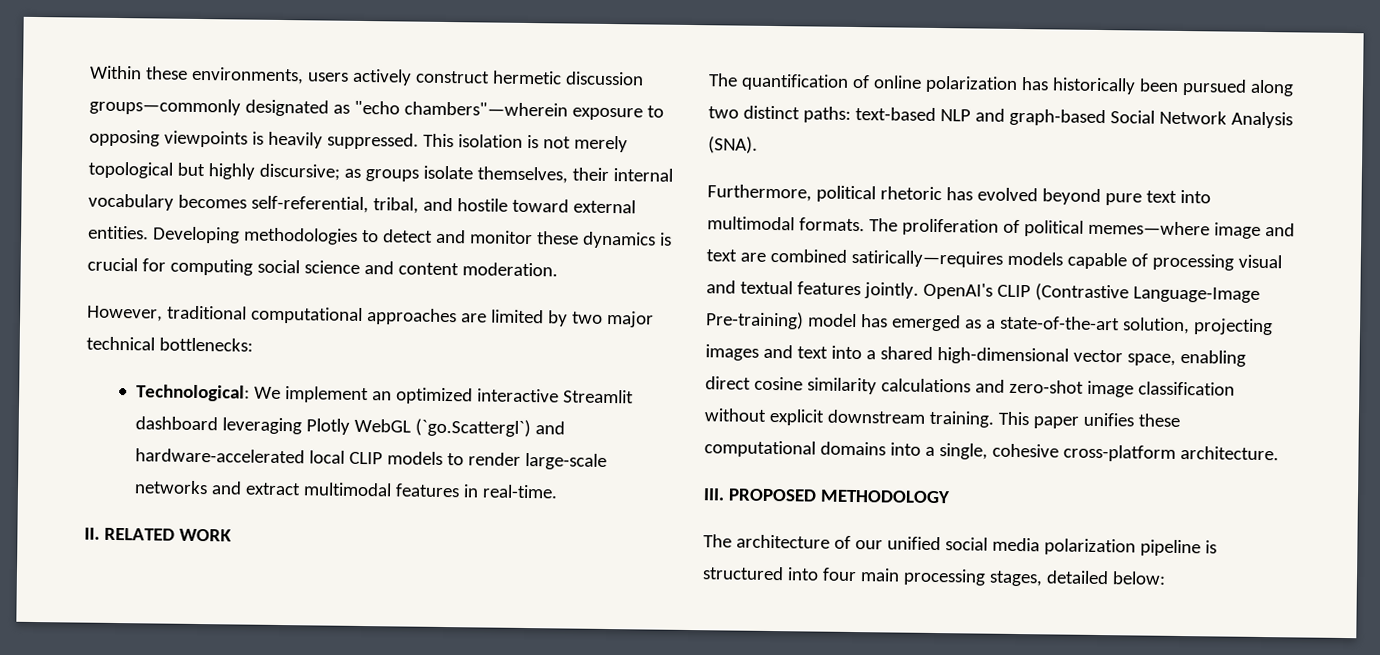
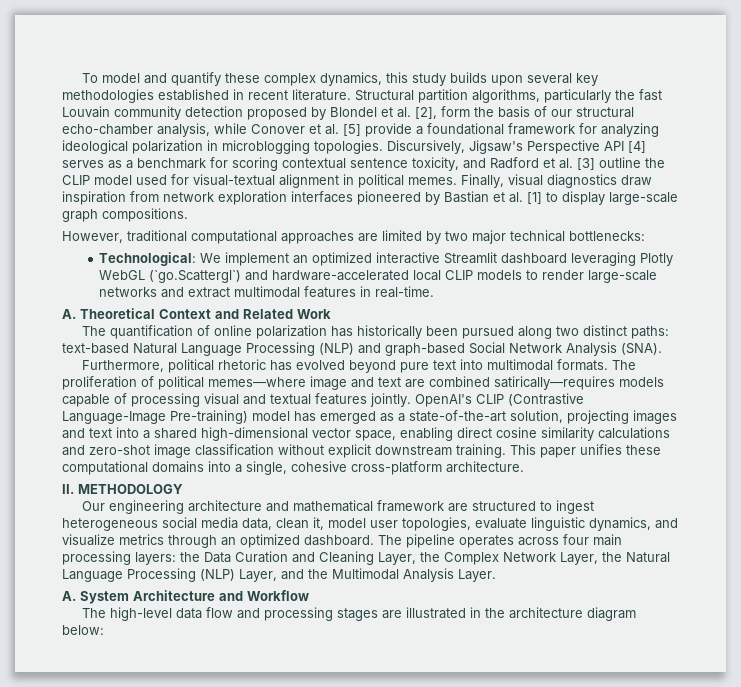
- Within these environments, users actively construct hermetic discussion groups—commonly designated as "echo chambers"—wherein exposure to opposing viewpoints is heavily suppressed. This isolation is not merely topological but highly discursive; as groups isolate themselves, their internal vocabulary becomes self-referential, tribal, and hostile toward external entities. Developing methodologies to detect and monitor these dynamics is crucial for computing social science and content moderation.
+ To model and quantify these complex dynamics, this study builds upon several key methodologies established in recent literature. Structural partition algorithms, particularly the fast Louvain community detection proposed by Blondel et al. [2], form the basis of our structural echo-chamber analysis, while Conover et al. [5] provide a foundational framework for analyzing ideological polarization in microblogging topologies. Discursively, Jigsaw's Perspective API [4] serves as a benchmark for scoring contextual sentence toxicity, and Radford et al. [3] outline the CLIP model used for visual-textual alignment in political memes. Finally, visual diagnostics draw inspiration from network exploration interfaces pioneered by Bastian et al. [1] to display large-scale graph compositions.
- II. RELATED WORK
+ A. Theoretical Context and Related Work
- The quantification of online polarization has historically been pursued along two distinct paths: text-based NLP and graph-based Social Network Analysis (SNA).
+ The quantification of online polarization has historically been pursued along two distinct paths: text-based Natural Language Processing (NLP) and graph-based Social Network Analysis (SNA).
- III. PROPOSED METHODOLOGY
+ II. METHODOLOGY
- The architecture of our unified social media polarization pipeline is structured into four main processing stages, detailed below:
+ Our engineering architecture and mathematical framework are structured to ingest heterogeneous social media data, clean it, model user topologies, evaluate linguistic dynamics, and visualize metrics through an optimized dashboard. The pipeline operates across four main processing layers: the Data Curation and Cleaning Layer, the Complex Network Layer, the Natural Language Processing (NLP) Layer, and the Multimodal Analysis Layer.
+ A. System Architecture and Workflow
+ The high-level data flow and processing stages are illustrated in the architecture diagram below:

